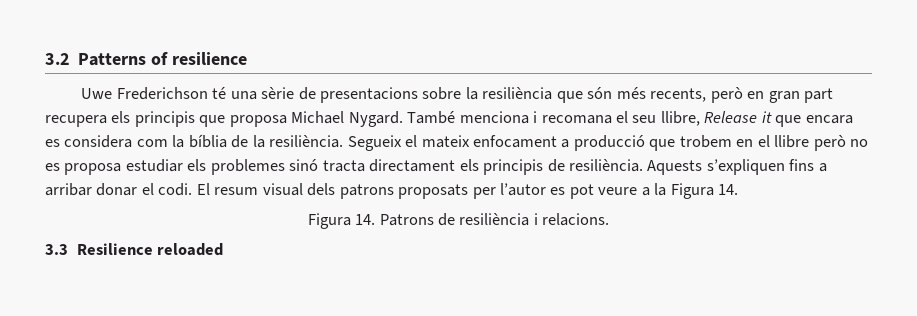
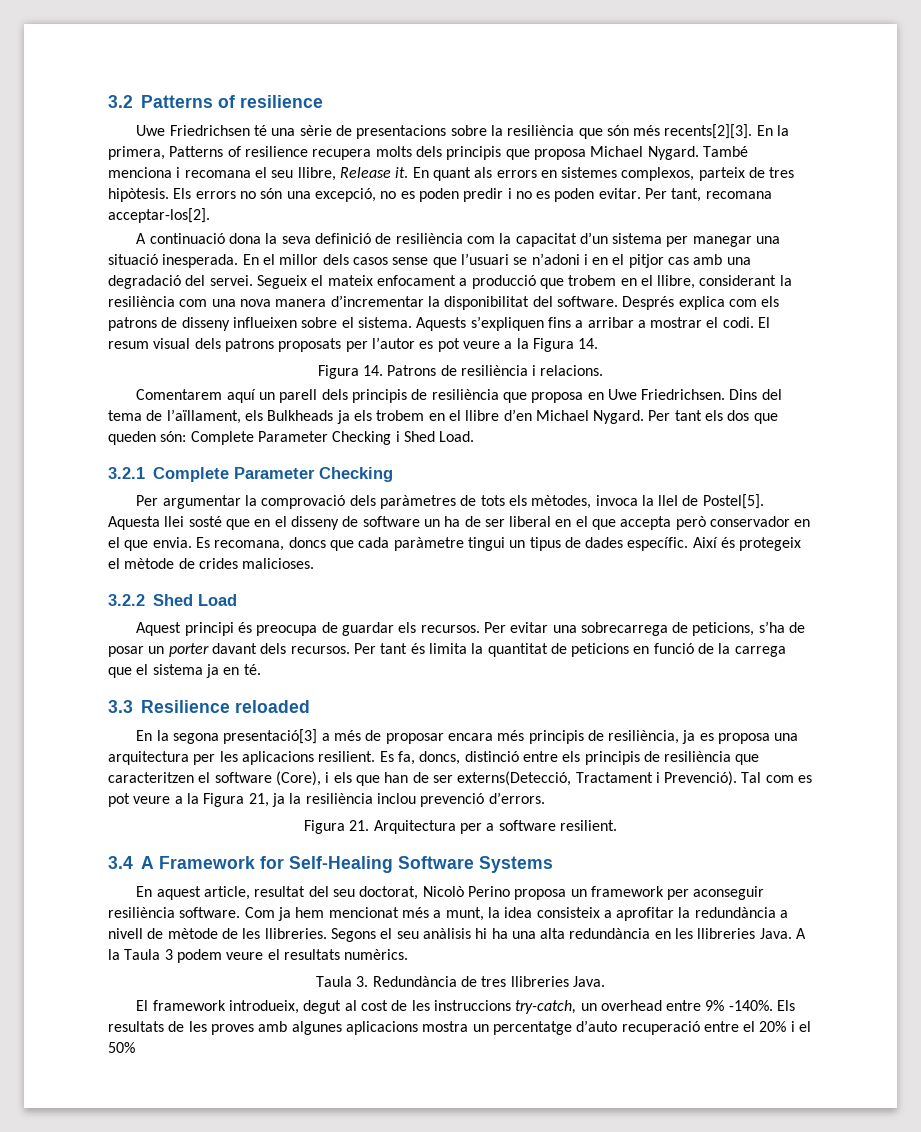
- Uwe Frederichson té una sèrie de presentacions sobre la resiliència que són més recents, però en gran part recupera els principis que proposa Michael Nygard.
+ Uwe Friedrichsen té una sèrie de presentacions sobre la resiliència que són més recents[2][3]. En la primera, Patterns of resilience recupera molts dels principis que proposa Michael Nygard.
- També menciona i recomana el seu llibre, Release it que encara es considera com la bíblia de la resiliència.
+ També menciona i recomana el seu llibre, Release it. En quant als errors en sistemes complexos, parteix de tres hipòtesis. Els errors no són una excepció, no es poden predir i no es poden evitar. Per tant, recomana acceptar-los[2].
+ A continuació dona la seva definició de resiliència com la capacitat d’un sistema per manegar una situació inesperada. En el millor dels casos sense que l’usuari se n’adoni i en el pitjor cas amb una degradació del servei.
- Segueix el mateix enfocament a producció que trobem en el llibre però no es proposa estudiar els problemes sinó tracta directament els principis de resiliència.
+ Segueix el mateix enfocament a producció que trobem en el llibre, considerant la resiliència com una nova manera d’incrementar la disponibilitat del software. Després explica com els patrons de disseny influeixen sobre el sistema.
- Aquests s’expliquen fins a arribar donar el codi.
+ Aquests s’expliquen fins a arribar a mostrar el codi.
+ Comentarem aquí un parell dels principis de resiliència que proposa en Uwe Friedrichsen. Dins del tema de l’aïllament, els Bulkheads ja els trobem en el llibre d’en Michael Nygard. Per tant els dos que queden són: Complete Parameter Checking i Shed Load.
+ 3.2.1 Complete Parameter Checking
+ Per argumentar la comprovació dels paràmetres de tots els mètodes, invoca la lleI de Postel[5]. Aquesta llei sosté que en el disseny de software un ha de ser liberal en el que accepta però conservador en el que envia. Es recomana, doncs que cada paràmetre tingui un tipus de dades específic. Així és protegeix el mètode de crides malicioses.
+ 3.2.2 Shed Load
+ Aquest principi és preocupa de guardar els recursos. Per evitar una sobrecarrega de peticions, s’ha de posar un porter davant dels recursos. Per tant és limita la quantitat de peticions en funció de la carrega que el sistema ja en té.
  3.3 Resilience reloaded
+ En la segona presentació[3] a més de proposar encara més principis de resiliència, ja es proposa una arquitectura per les aplicacions resilient. Es fa, doncs, distinció entre els principis de resiliència que caracteritzen el software (Core), i els que han de ser externs(Detecció, Tractament i Prevenció). Tal com es pot veure a la Figura 21, ja la resiliència inclou prevenció d’errors.
+ Figura 21. Arquitectura per a software resilient.
+ 3.4 A Framework for Self-Healing Software Systems
+ En aquest article, resultat del seu doctorat, Nicolò Perino proposa un framework per aconseguir resiliència software. Com ja hem mencionat més a munt, la idea consisteix a aprofitar la redundància a nivell de mètode de les llibreries. Segons el seu anàlisis hi ha una alta redundància en les llibreries Java. A la Taula 3 podem veure el resultats numèrics.
+ Taula 3. Redundància de tres llibreries Java.
+ El framework introdueix, degut al cost de les instruccions try-catch, un overhead entre 9% -140%. Els resultats de les proves amb algunes aplicacions mostra un percentatge d’auto recuperació entre el 20% i el 50%

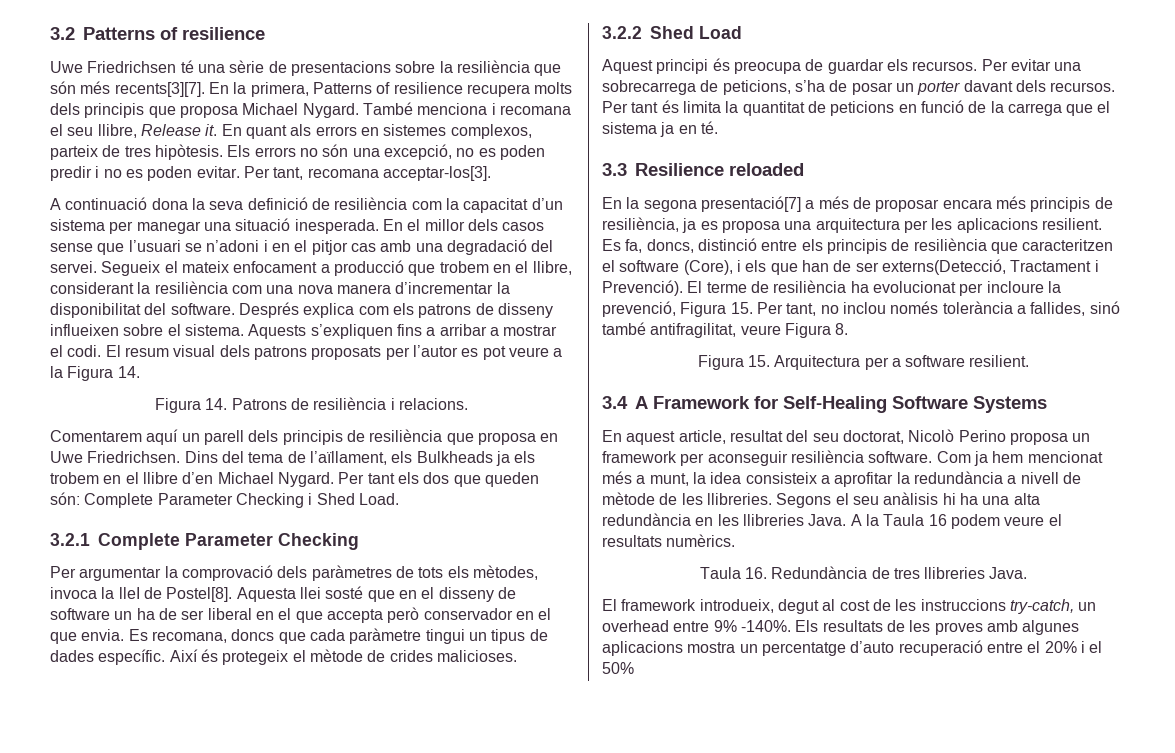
- Uwe Friedrichsen té una sèrie de presentacions sobre la resiliència que són més recents[2][3].
+ Uwe Friedrichsen té una sèrie de presentacions sobre la resiliència que són més recents[3][7].
- Per tant, recomana acceptar-los[2].
+ Per tant, recomana acceptar-los[3].
- Per argumentar la comprovació dels paràmetres de tots els mètodes, invoca la lleI de Postel[5].
+ Per argumentar la comprovació dels paràmetres de tots els mètodes, invoca la lleI de Postel[8].
- En la segona presentació[3] a més de proposar encara més principis de resiliència, ja es proposa una arquitectura per les aplicacions resilient.
+ En la segona presentació[7] a més de proposar encara més principis de resiliència, ja es proposa una arquitectura per les aplicacions resilient.
- Tal com es pot veure a la Figura 21, ja la resiliència inclou prevenció d’errors.
- Figura 21. Arquitectura per a software resilient.
+ El terme de resiliència ha evolucionat per incloure la prevenció, Figura 15. Per tant, no inclou només tolerància a fallides, sinó també antifragilitat, veure Figura 8.
+ Figura 15. Arquitectura per a software resilient.
- A la Taula 3 podem veure el resultats numèrics.
+ A la Taula 16 podem veure el resultats numèrics.
- Taula 3. Redundància de tres llibreries Java.
+ Taula 16. Redundància de tres llibreries Java.

